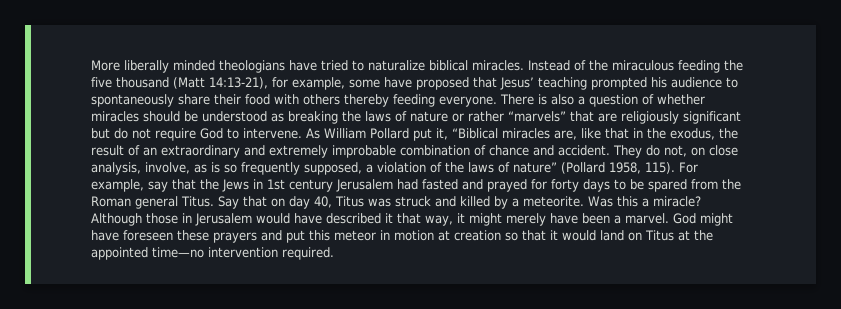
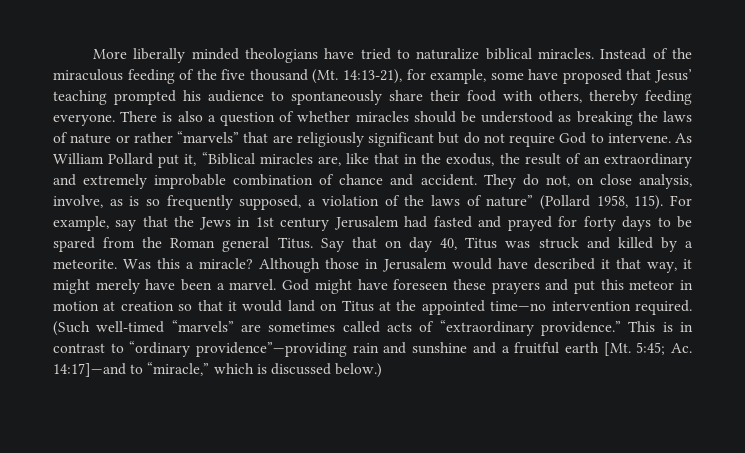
- Instead of the miraculous feeding the five thousand (Matt 14:13-21), for example, some have proposed that Jesus’ teaching prompted his audience to spontaneously share their food with others thereby feeding everyone.
+ Instead of the miraculous feeding of the five thousand (Mt. 14:13-21), for example, some have proposed that Jesus’ teaching prompted his audience to spontaneously share their food with others, thereby feeding everyone.
+ (Such well-timed “marvels” are sometimes called acts of “extraordinary providence.” This is in contrast to “ordinary providence”—providing rain and sunshine and a fruitful earth [Mt. 5:45; Ac. 14:17]—and to “miracle,” which is discussed below.)

